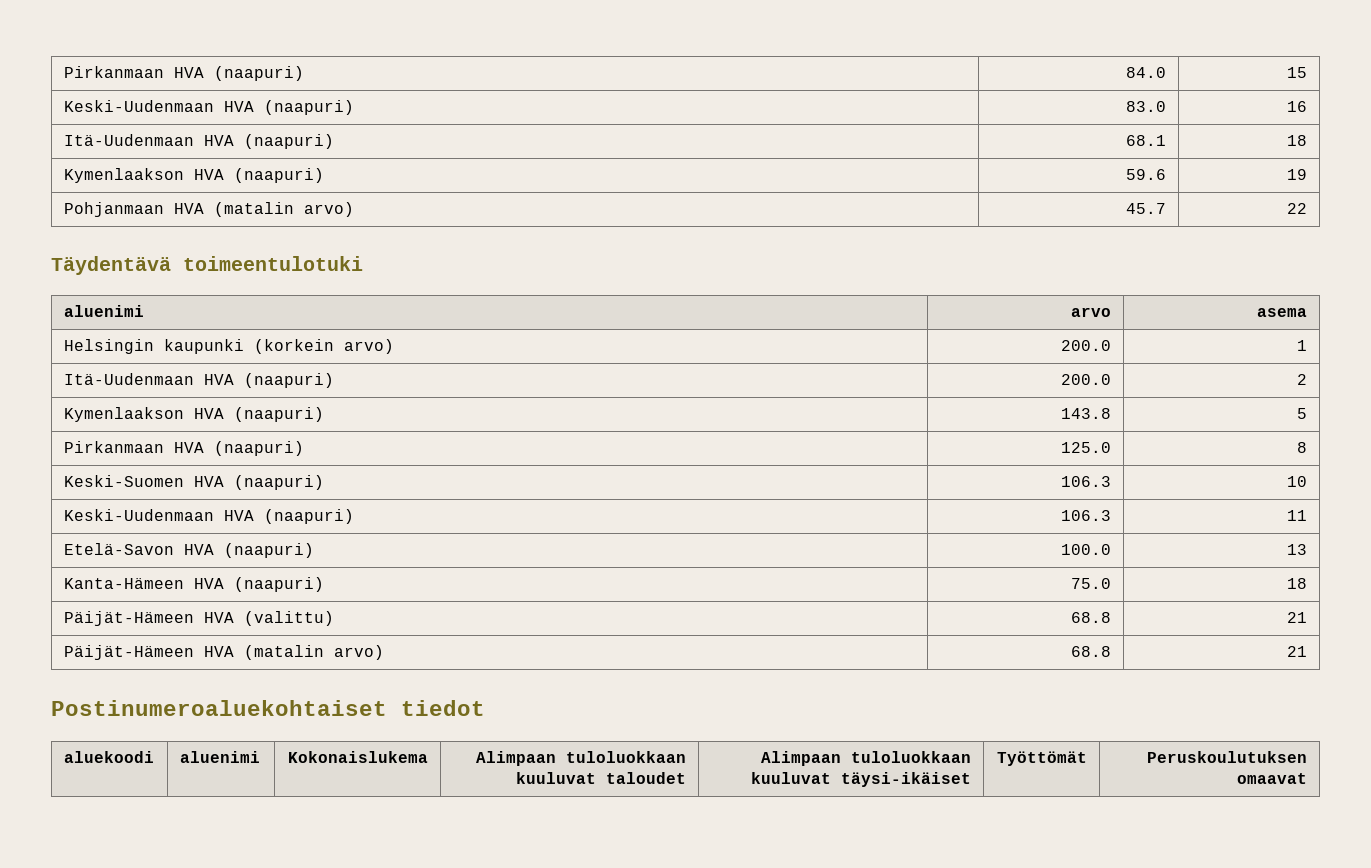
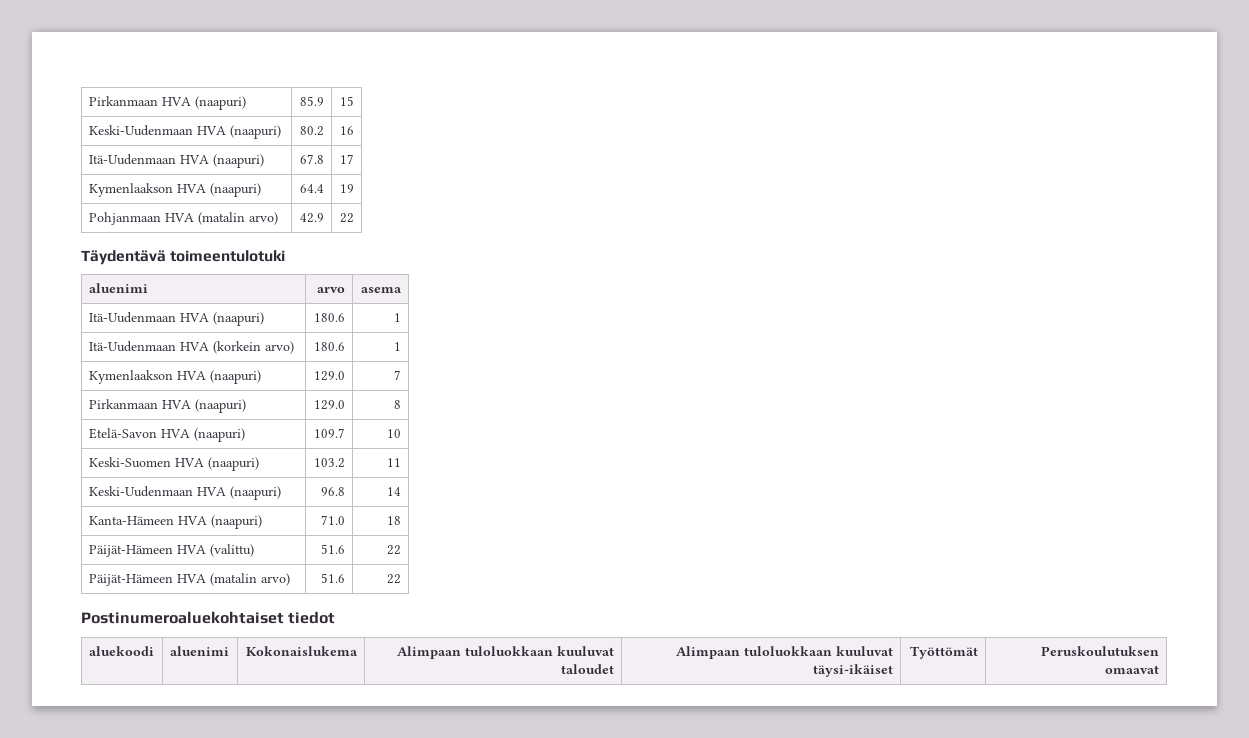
- Pirkanmaan HVA (naapuri) | 84.0 | 15
+ Pirkanmaan HVA (naapuri) | 85.9 | 15
- Keski-Uudenmaan HVA (naapuri) | 83.0 | 16
+ Keski-Uudenmaan HVA (naapuri) | 80.2 | 16
- Itä-Uudenmaan HVA (naapuri) | 68.1 | 18
- Kymenlaakson HVA (naapuri) | 59.6 | 19
+ Itä-Uudenmaan HVA (naapuri) | 67.8 | 17
+ Kymenlaakson HVA (naapuri) | 64.4 | 19
- Pohjanmaan HVA (matalin arvo) | 45.7 | 22
+ Pohjanmaan HVA (matalin arvo) | 42.9 | 22
- Helsingin kaupunki (korkein arvo) | 200.0 | 1
+ Itä-Uudenmaan HVA (naapuri) | 180.6 | 1
- Itä-Uudenmaan HVA (naapuri) | 200.0 | 2
- Kymenlaakson HVA (naapuri) | 143.8 | 5
- Pirkanmaan HVA (naapuri) | 125.0 | 8
+ Itä-Uudenmaan HVA (korkein arvo) | 180.6 | 1
+ Kymenlaakson HVA (naapuri) | 129.0 | 7
+ Pirkanmaan HVA (naapuri) | 129.0 | 8
+ Etelä-Savon HVA (naapuri) | 109.7 | 10
- Keski-Suomen HVA (naapuri) | 106.3 | 10
- Keski-Uudenmaan HVA (naapuri) | 106.3 | 11
- Etelä-Savon HVA (naapuri) | 100.0 | 13
+ Keski-Suomen HVA (naapuri) | 103.2 | 11
+ Keski-Uudenmaan HVA (naapuri) | 96.8 | 14
- Kanta-Hämeen HVA (naapuri) | 75.0 | 18
+ Kanta-Hämeen HVA (naapuri) | 71.0 | 18
- Päijät-Hämeen HVA (valittu) | 68.8 | 21
+ Päijät-Hämeen HVA (valittu) | 51.6 | 22
- Päijät-Hämeen HVA (matalin arvo) | 68.8 | 21
+ Päijät-Hämeen HVA (matalin arvo) | 51.6 | 22

